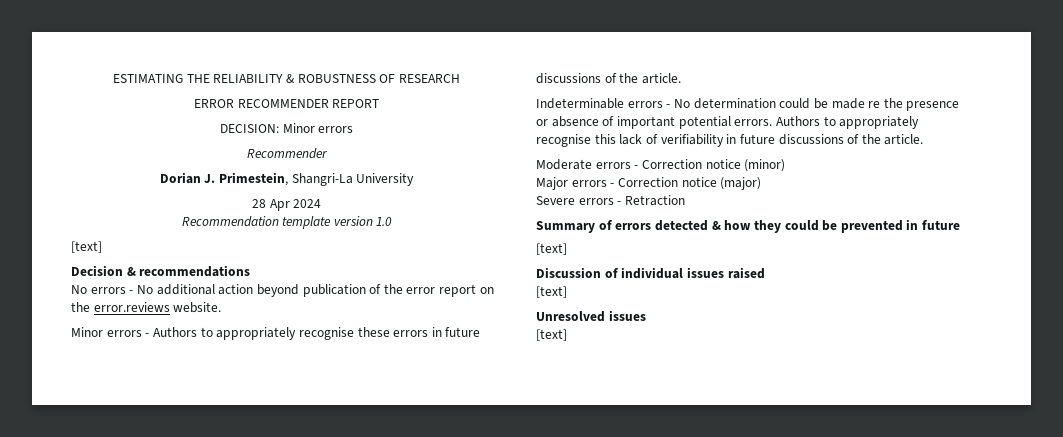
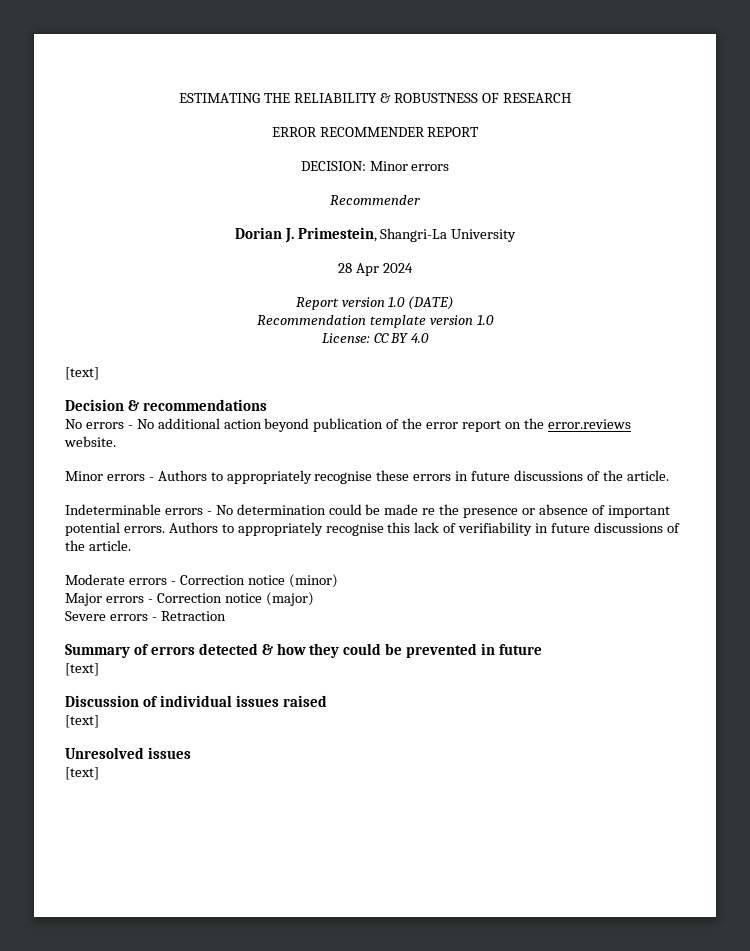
+ Report version 1.0 (DATE)
+ License: CC BY 4.0

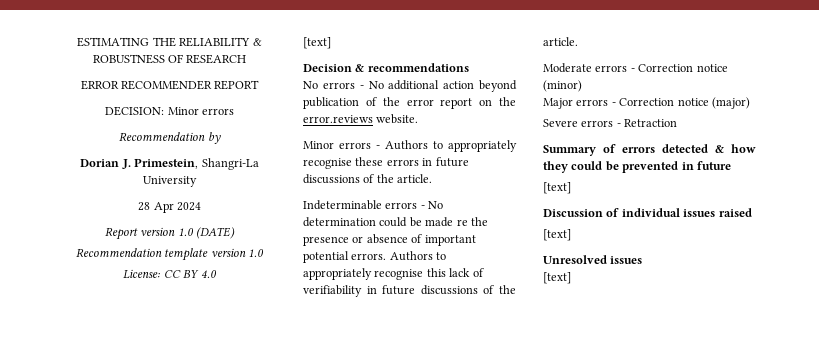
- Recommender
+ Recommendation by

